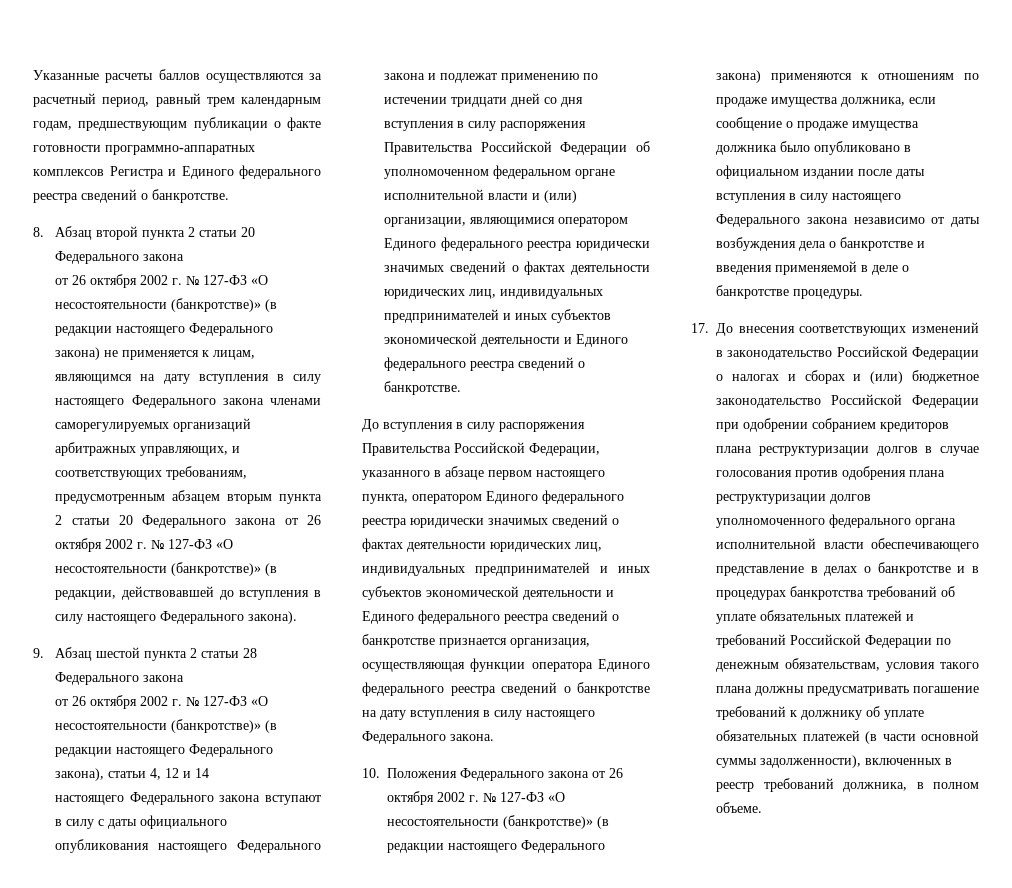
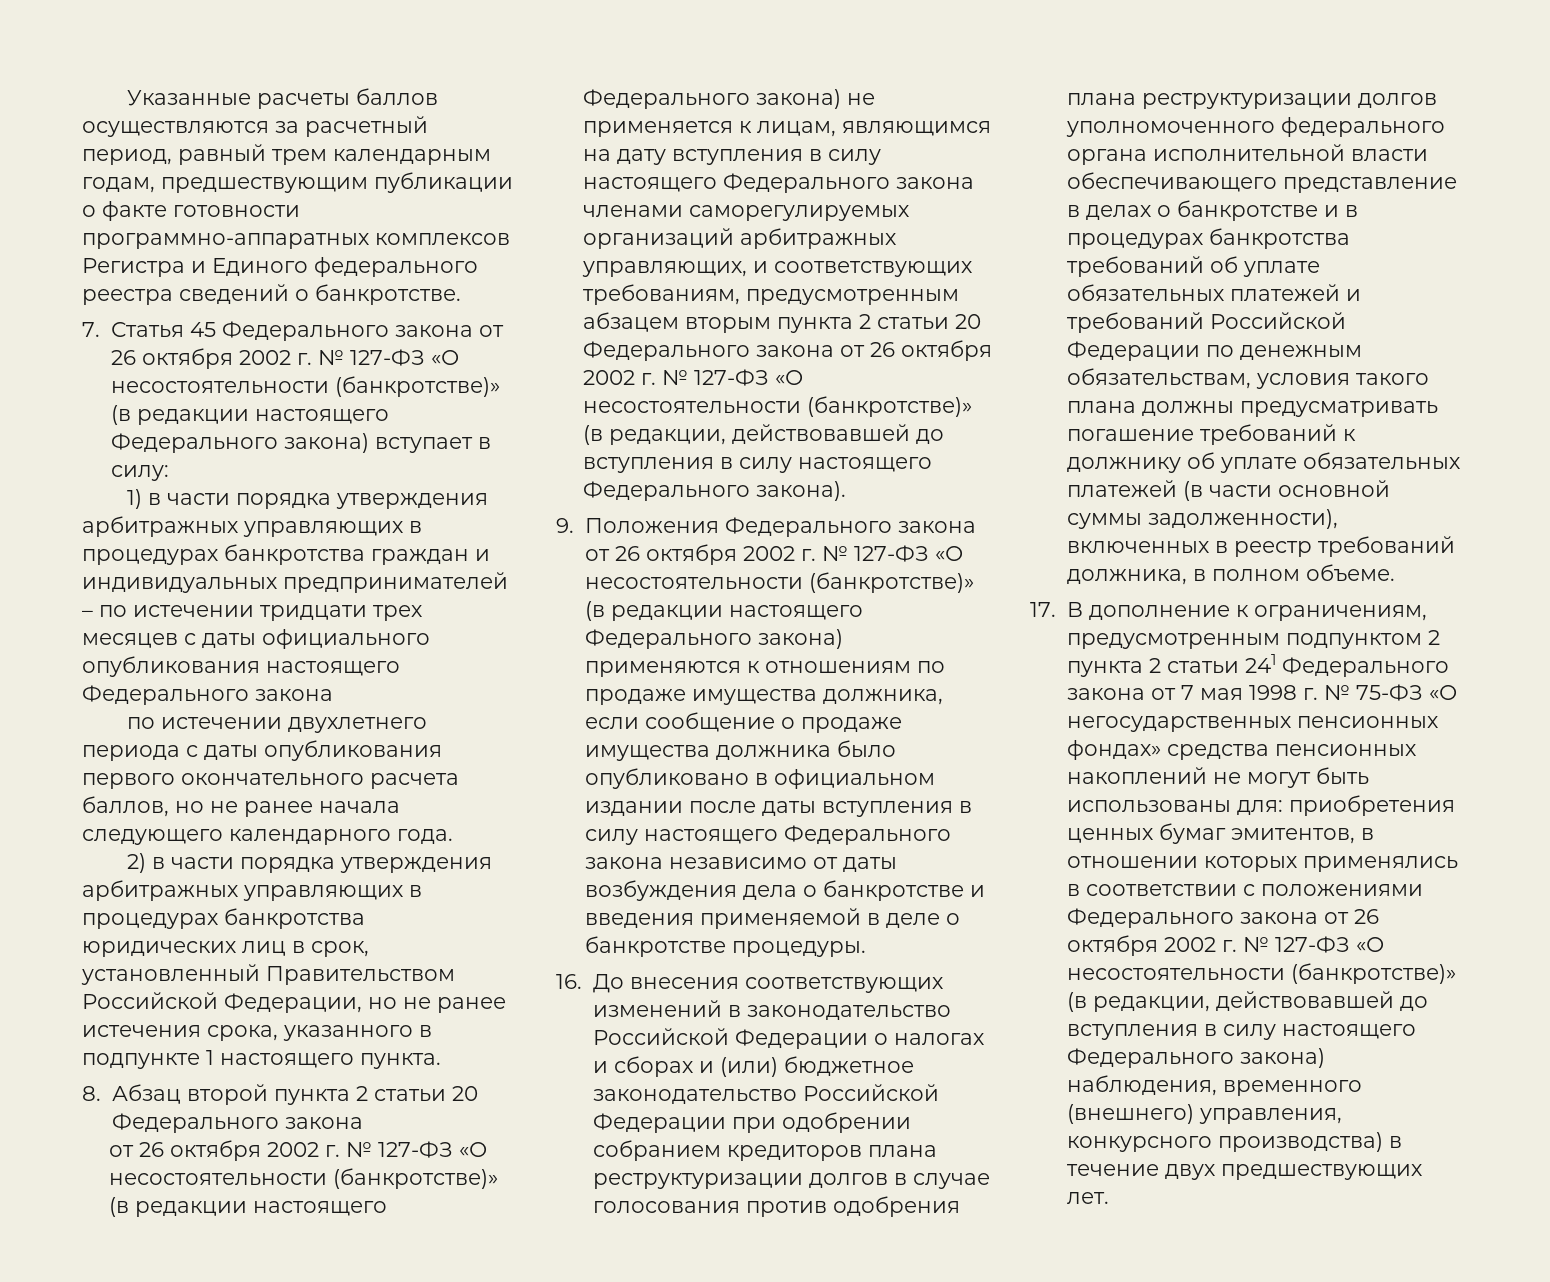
+ 7. Статья 45 Федерального закона от 26 октября 2002 г. № 127-ФЗ «О несостоятельности (банкротстве)» (в редакции настоящего Федерального закона) вступает в силу:
+ 1) в части порядка утверждения арбитражных управляющих в процедурах банкротства граждан и индивидуальных предпринимателей – по истечении тридцати трех месяцев с даты официального опубликования настоящего Федерального закона
+ по истечении двухлетнего периода с даты опубликования первого окончательного расчета баллов, но не ранее начала следующего календарного года.
+ 2) в части порядка утверждения арбитражных управляющих в процедурах банкротства юридических лиц в срок, установленный Правительством Российской Федерации, но не ранее истечения срока, указанного в подпункте 1 настоящего пункта.
- 9. Абзац шестой пункта 2 статьи 28 Федерального закона
- от 26 октября 2002 г. № 127-ФЗ «О несостоятельности (банкротстве)» (в редакции настоящего Федерального закона), статьи 4, 12 и 14
- настоящего Федерального закона вступают в силу с даты официального опубликования настоящего Федерального закона и подлежат применению по истечении тридцати дней со дня вступления в силу распоряжения Правительства Российской Федерации об уполномоченном федеральном органе исполнительной власти и (или) организации, являющимися оператором Единого федерального реестра юридически значимых сведений о фактах деятельности юридических лиц, индивидуальных предпринимателей и иных субъектов экономической деятельности и Единого федерального реестра сведений о банкротстве.
- До вступления в силу распоряжения Правительства Российской Федерации, указанного в абзаце первом настоящего пункта, оператором Единого федерального реестра юридически значимых сведений о фактах деятельности юридических лиц, индивидуальных предпринимателей и иных субъектов экономической деятельности и Единого федерального реестра сведений о банкротстве признается организация, осуществляющая функции оператора Единого федерального реестра сведений о банкротстве на дату вступления в силу настоящего Федерального закона.
- 10. Положения Федерального закона от 26 октября 2002 г. № 127-ФЗ «О несостоятельности (банкротстве)» (в редакции настоящего Федерального закона) применяются к отношениям по продаже имущества должника, если сообщение о продаже имущества должника было опубликовано в официальном издании после даты вступления в силу настоящего Федерального закона независимо от даты возбуждения дела о банкротстве и введения применяемой в деле о банкротстве процедуры.
+ 9. Положения Федерального закона от 26 октября 2002 г. № 127-ФЗ «О несостоятельности (банкротстве)» (в редакции настоящего Федерального закона) применяются к отношениям по продаже имущества должника, если сообщение о продаже имущества должника было опубликовано в официальном издании после даты вступления в силу настоящего Федерального закона независимо от даты возбуждения дела о банкротстве и введения применяемой в деле о банкротстве процедуры.
- 17. До внесения соответствующих изменений в законодательство Российской Федерации о налогах и сборах и (или) бюджетное законодательство Российской Федерации при одобрении собранием кредиторов плана реструктуризации долгов в случае голосования против одобрения плана реструктуризации долгов уполномоченного федерального органа исполнительной власти обеспечивающего представление в делах о банкротстве и в процедурах банкротства требований об уплате обязательных платежей и требований Российской Федерации по денежным обязательствам, условия такого плана должны предусматривать погашение требований к должнику об уплате обязательных платежей (в части основной суммы задолженности), включенных в реестр требований должника, в полном объеме.
+ 16. До внесения соответствующих изменений в законодательство Российской Федерации о налогах и сборах и (или) бюджетное законодательство Российской Федерации при одобрении собранием кредиторов плана реструктуризации долгов в случае голосования против одобрения плана реструктуризации долгов уполномоченного федерального органа исполнительной власти обеспечивающего представление в делах о банкротстве и в процедурах банкротства требований об уплате обязательных платежей и требований Российской Федерации по денежным обязательствам, условия такого плана должны предусматривать погашение требований к должнику об уплате обязательных платежей (в части основной суммы задолженности), включенных в реестр требований должника, в полном объеме.
+ 17. В дополнение к ограничениям, предусмотренным подпунктом 2 пункта 2 статьи 241 Федерального закона от 7 мая 1998 г. № 75-ФЗ «О негосударственных пенсионных фондах» средства пенсионных накоплений не могут быть использованы для: приобретения ценных бумаг эмитентов, в отношении которых применялись в соответствии с положениями Федерального закона от 26 октября 2002 г. № 127-ФЗ «О несостоятельности (банкротстве)» (в редакции, действовавшей до вступления в силу настоящего Федерального закона) наблюдения, временного (внешнего) управления, конкурсного производства) в течение двух предшествующих лет.

